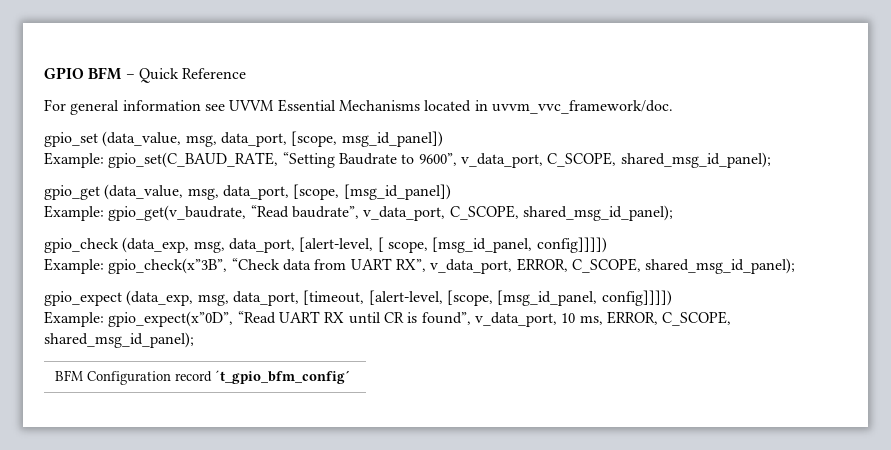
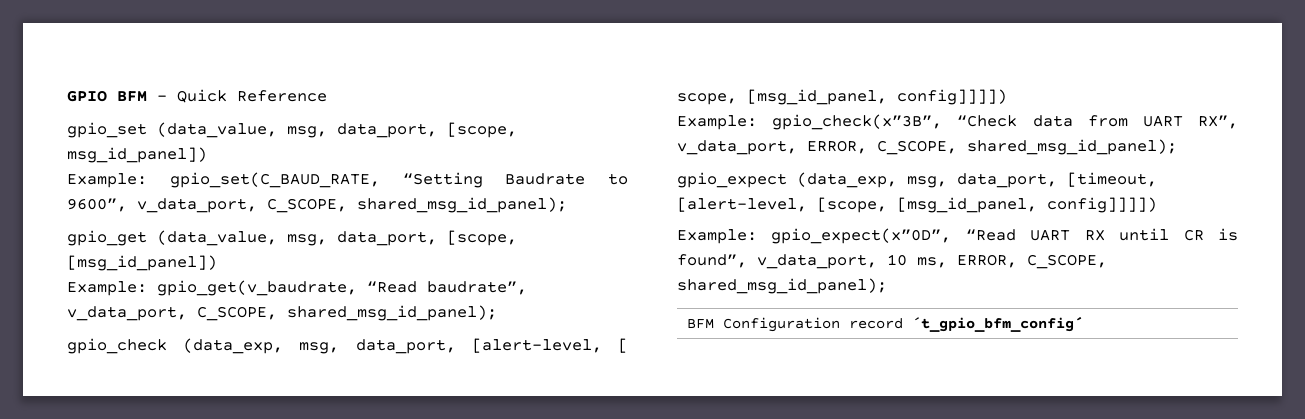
- For general information see UVVM Essential Mechanisms located in uvvm_vvc_framework/doc.

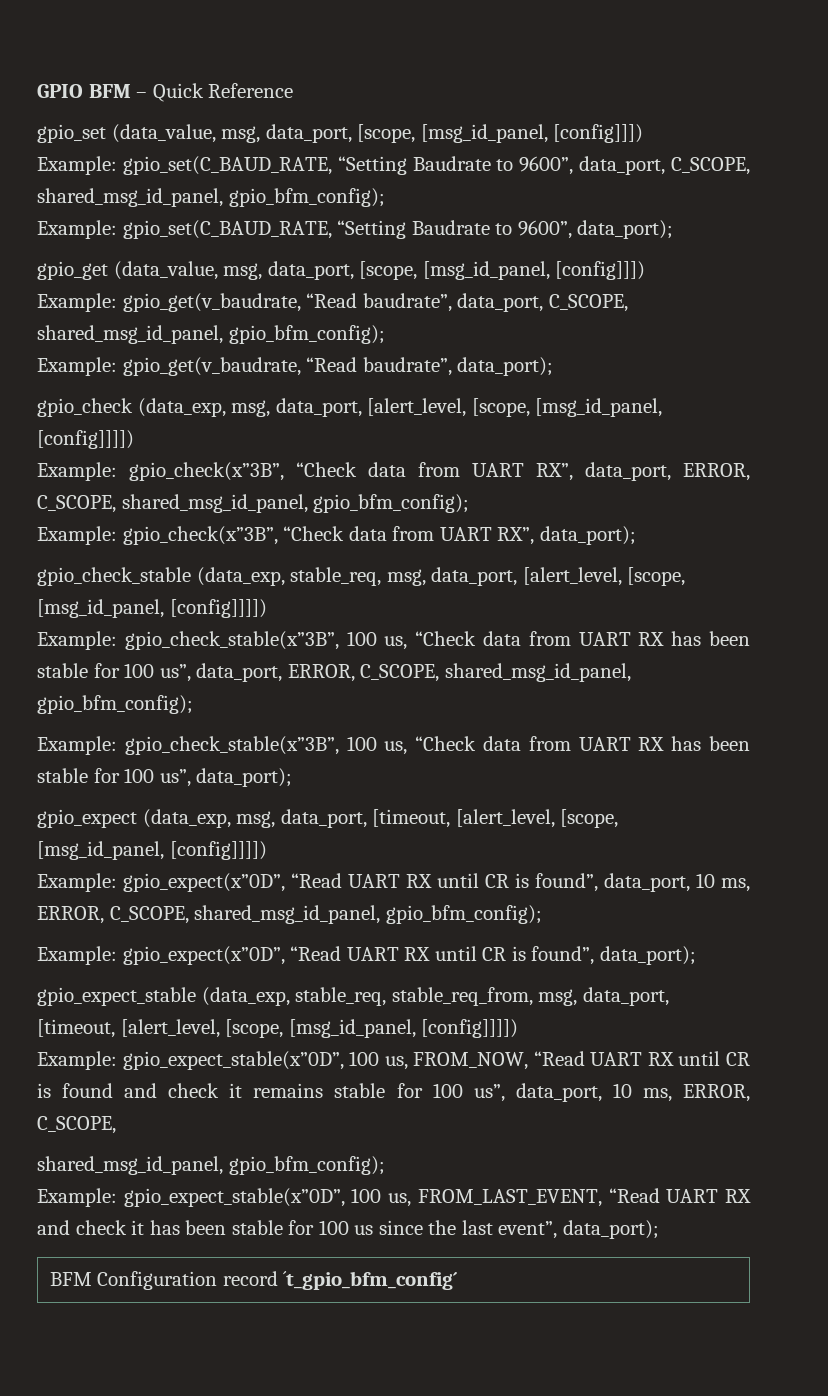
- gpio_set (data_value, msg, data_port, [scope, msg_id_panel])
- Example: gpio_set(C_BAUD_RATE, “Setting Baudrate to 9600”, v_data_port, C_SCOPE, shared_msg_id_panel);
+ gpio_set (data_value, msg, data_port, [scope, [msg_id_panel, [config]]])
+ Example: gpio_set(C_BAUD_RATE, “Setting Baudrate to 9600”, data_port, C_SCOPE, shared_msg_id_panel, gpio_bfm_config);
+ Example: gpio_set(C_BAUD_RATE, “Setting Baudrate to 9600”, data_port);
- gpio_get (data_value, msg, data_port, [scope, [msg_id_panel])
- Example: gpio_get(v_baudrate, “Read baudrate”, v_data_port, C_SCOPE, shared_msg_id_panel);
+ gpio_get (data_value, msg, data_port, [scope, [msg_id_panel, [config]]])
+ Example: gpio_get(v_baudrate, “Read baudrate”, data_port, C_SCOPE, shared_msg_id_panel, gpio_bfm_config);
+ Example: gpio_get(v_baudrate, “Read baudrate”, data_port);
- gpio_check (data_exp, msg, data_port, [alert-level, [ scope, [msg_id_panel, config]]]])
- Example: gpio_check(x”3B”, “Check data from UART RX”, v_data_port, ERROR, C_SCOPE, shared_msg_id_panel);
+ gpio_check (data_exp, msg, data_port, [alert_level, [scope, [msg_id_panel, [config]]]])
+ Example: gpio_check(x”3B”, “Check data from UART RX”, data_port, ERROR, C_SCOPE, shared_msg_id_panel, gpio_bfm_config);
+ Example: gpio_check(x”3B”, “Check data from UART RX”, data_port);
+ gpio_check_stable (data_exp, stable_req, msg, data_port, [alert_level, [scope, [msg_id_panel, [config]]]])
+ Example: gpio_check_stable(x”3B”, 100 us, “Check data from UART RX has been stable for 100 us”, data_port, ERROR, C_SCOPE, shared_msg_id_panel, gpio_bfm_config);
+ Example: gpio_check_stable(x”3B”, 100 us, “Check data from UART RX has been stable for 100 us”, data_port);
- gpio_expect (data_exp, msg, data_port, [timeout, [alert-level, [scope, [msg_id_panel, config]]]])
- Example: gpio_expect(x”0D”, “Read UART RX until CR is found”, v_data_port, 10 ms, ERROR, C_SCOPE, shared_msg_id_panel);
+ gpio_expect (data_exp, msg, data_port, [timeout, [alert_level, [scope, [msg_id_panel, [config]]]])
+ Example: gpio_expect(x”0D”, “Read UART RX until CR is found”, data_port, 10 ms, ERROR, C_SCOPE, shared_msg_id_panel, gpio_bfm_config);
+ Example: gpio_expect(x”0D”, “Read UART RX until CR is found”, data_port);
+ gpio_expect_stable (data_exp, stable_req, stable_req_from, msg, data_port, [timeout, [alert_level, [scope, [msg_id_panel, [config]]]])
+ Example: gpio_expect_stable(x”0D”, 100 us, FROM_NOW, “Read UART RX until CR is found and check it remains stable for 100 us”, data_port, 10 ms, ERROR, C_SCOPE,
+ shared_msg_id_panel, gpio_bfm_config);
+ Example: gpio_expect_stable(x”0D”, 100 us, FROM_LAST_EVENT, “Read UART RX and check it has been stable for 100 us since the last event”, data_port);

